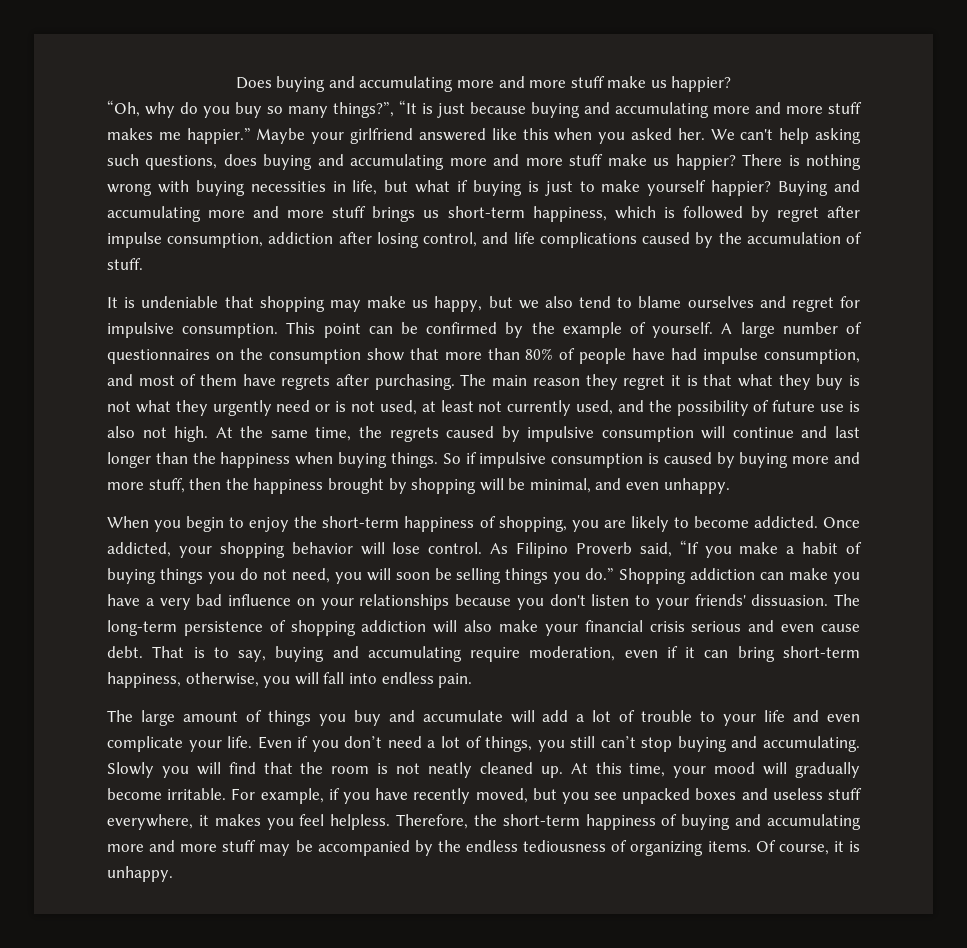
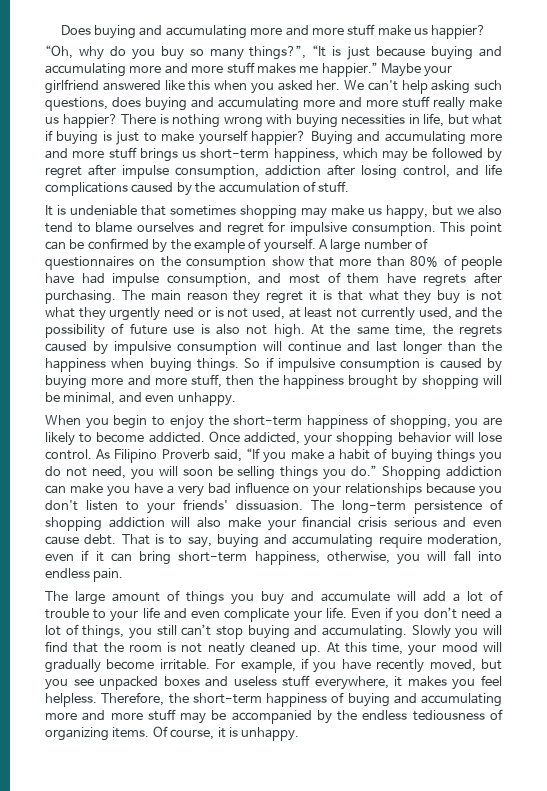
- We can't help asking such questions, does buying and accumulating more and more stuff make us happier?
+ We can't help asking such questions, does buying and accumulating more and more stuff really make us happier?
- Buying and accumulating more and more stuff brings us short-term happiness, which is followed by regret after impulse consumption, addiction after losing control, and life complications caused by the accumulation of stuff.
+ Buying and accumulating more and more stuff brings us short-term happiness, which may be followed by regret after impulse consumption, addiction after losing control, and life complications caused by the accumulation of stuff.
- It is undeniable that shopping may make us happy, but we also tend to blame ourselves and regret for impulsive consumption.
+ It is undeniable that sometimes shopping may make us happy, but we also tend to blame ourselves and regret for impulsive consumption.

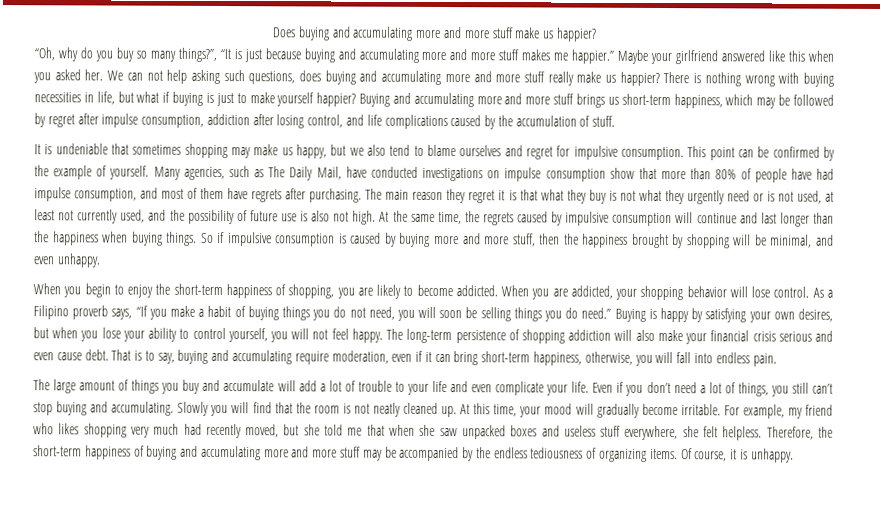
- We can't help asking such questions, does buying and accumulating more and more stuff really make us happier?
+ We can not help asking such questions, does buying and accumulating more and more stuff really make us happier?
- A large number of questionnaires on the consumption show that more than 80% of people have had impulse consumption, and most of them have regrets after purchasing.
+ Many agencies, such as The Daily Mail, have conducted investigations on impulse consumption show that more than 80% of people have had impulse consumption, and most of them have regrets after purchasing.
- Once addicted, your shopping behavior will lose control.
+ When you are addicted, your shopping behavior will lose control.
- As Filipino Proverb said, “If you make a habit of buying things you do not need, you will soon be selling things you do.” Shopping addiction can make you have a very bad influence on your relationships because you don't listen to your friends' dissuasion.
+ As a Filipino proverb says, “If you make a habit of buying things you do not need, you will soon be selling things you do need.” Buying is happy by satisfying your own desires, but when you lose your ability to control yourself, you will not feel happy.
- For example, if you have recently moved, but you see unpacked boxes and useless stuff everywhere, it makes you feel helpless.
+ For example, my friend who likes shopping very much had recently moved, but she told me that when she saw unpacked boxes and useless stuff everywhere, she felt helpless.

